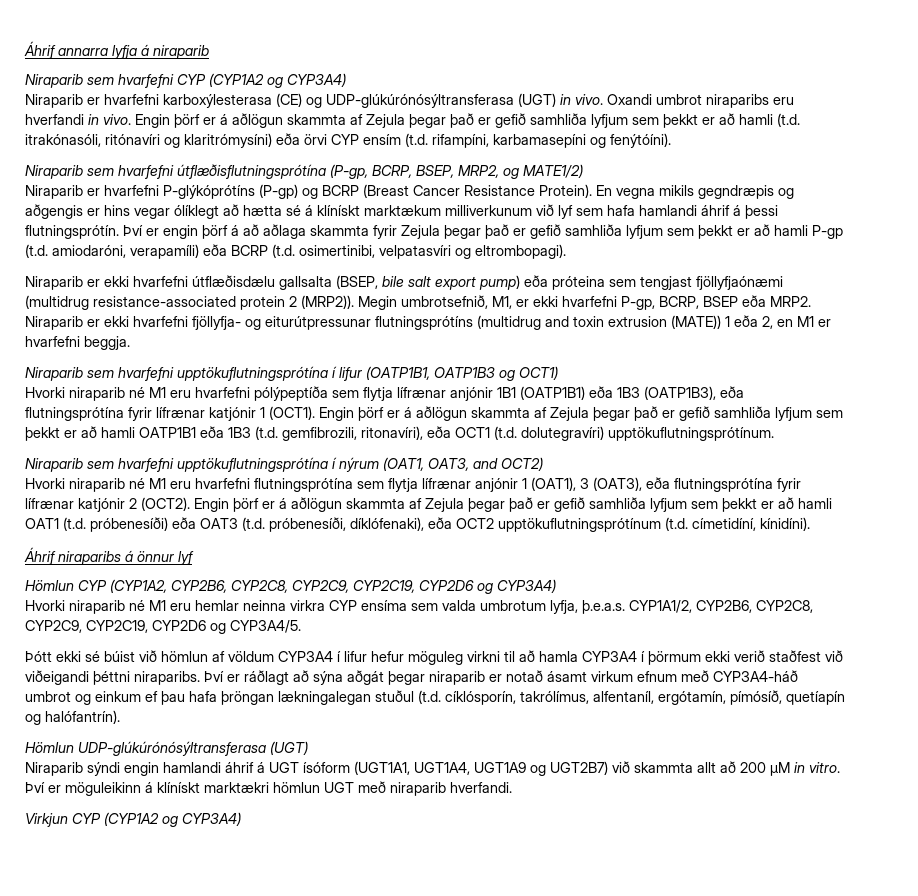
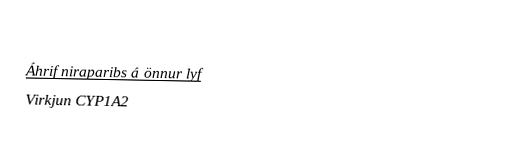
- Áhrif annarra lyfja á niraparib
- Niraparib sem hvarfefni CYP (CYP1A2 og CYP3A4)
- Niraparib er hvarfefni karboxýlesterasa (CE) og UDP-glúkúrónósýltransferasa (UGT) in vivo. Oxandi umbrot niraparibs eru hverfandi in vivo. Engin þörf er á aðlögun skammta af Zejula þegar það er gefið samhliða lyfjum sem þekkt er að hamli (t.d. itrakónasóli, ritónavíri og klaritrómysíni) eða örvi CYP ensím (t.d. rifampíni, karbamasepíni og fenýtóíni).
- Niraparib sem hvarfefni útflæðisflutningsprótína (P-gp, BCRP, BSEP, MRP2, og MATE1/2)
- Niraparib er hvarfefni P-glýkóprótíns (P-gp) og BCRP (Breast Cancer Resistance Protein). En vegna mikils gegndræpis og aðgengis er hins vegar ólíklegt að hætta sé á klínískt marktækum milliverkunum við lyf sem hafa hamlandi áhrif á þessi flutningsprótín. Því er engin þörf á að aðlaga skammta fyrir Zejula þegar það er gefið samhliða lyfjum sem þekkt er að hamli P-gp (t.d. amiodaróni, verapamíli) eða BCRP (t.d. osimertinibi, velpatasvíri og eltrombopagi).
- Niraparib er ekki hvarfefni útflæðisdælu gallsalta (BSEP, bile salt export pump) eða próteina sem tengjast fjöllyfjaónæmi (multidrug resistance-associated protein 2 (MRP2)). Megin umbrotsefnið, M1, er ekki hvarfefni P-gp, BCRP, BSEP eða MRP2. Niraparib er ekki hvarfefni fjöllyfja- og eiturútpressunar flutningsprótíns (multidrug and toxin extrusion (MATE)) 1 eða 2, en M1 er hvarfefni beggja.
- Niraparib sem hvarfefni upptökuflutningsprótína í lifur (OATP1B1, OATP1B3 og OCT1)
- Hvorki niraparib né M1 eru hvarfefni pólýpeptíða sem flytja lífrænar anjónir 1B1 (OATP1B1) eða 1B3 (OATP1B3), eða flutningsprótína fyrir lífrænar katjónir 1 (OCT1). Engin þörf er á aðlögun skammta af Zejula þegar það er gefið samhliða lyfjum sem þekkt er að hamli OATP1B1 eða 1B3 (t.d. gemfibrozili, ritonavíri), eða OCT1 (t.d. dolutegravíri) upptökuflutningsprótínum.
- Niraparib sem hvarfefni upptökuflutningsprótína í nýrum (OAT1, OAT3, and OCT2)
- Hvorki niraparib né M1 eru hvarfefni flutningsprótína sem flytja lífrænar anjónir 1 (OAT1), 3 (OAT3), eða flutningsprótína fyrir lífrænar katjónir 2 (OCT2). Engin þörf er á aðlögun skammta af Zejula þegar það er gefið samhliða lyfjum sem þekkt er að hamli OAT1 (t.d. próbenesíði) eða OAT3 (t.d. próbenesíði, díklófenaki), eða OCT2 upptökuflutningsprótínum (t.d. címetidíní, kínidíni).
  Áhrif niraparibs á önnur lyf
- Hömlun CYP (CYP1A2, CYP2B6, CYP2C8, CYP2C9, CYP2C19, CYP2D6 og CYP3A4)
- Hvorki niraparib né M1 eru hemlar neinna virkra CYP ensíma sem valda umbrotum lyfja, þ.e.a.s. CYP1A1/2, CYP2B6, CYP2C8, CYP2C9, CYP2C19, CYP2D6 og CYP3A4/5.
- Þótt ekki sé búist við hömlun af völdum CYP3A4 í lifur hefur möguleg virkni til að hamla CYP3A4 í þörmum ekki verið staðfest við viðeigandi þéttni niraparibs. Því er ráðlagt að sýna aðgát þegar niraparib er notað ásamt virkum efnum með CYP3A4-háð umbrot og einkum ef þau hafa þröngan lækningalegan stuðul (t.d. cíklósporín, takrólímus, alfentaníl, ergótamín, pímósíð, quetíapín og halófantrín).
- Hömlun UDP-glúkúrónósýltransferasa (UGT)
- Niraparib sýndi engin hamlandi áhrif á UGT ísóform (UGT1A1, UGT1A4, UGT1A9 og UGT2B7) við skammta allt að 200 μM in vitro. Því er möguleikinn á klínískt marktækri hömlun UGT með niraparib hverfandi.
- Virkjun CYP (CYP1A2 og CYP3A4)
+ Virkjun CYP1A2

